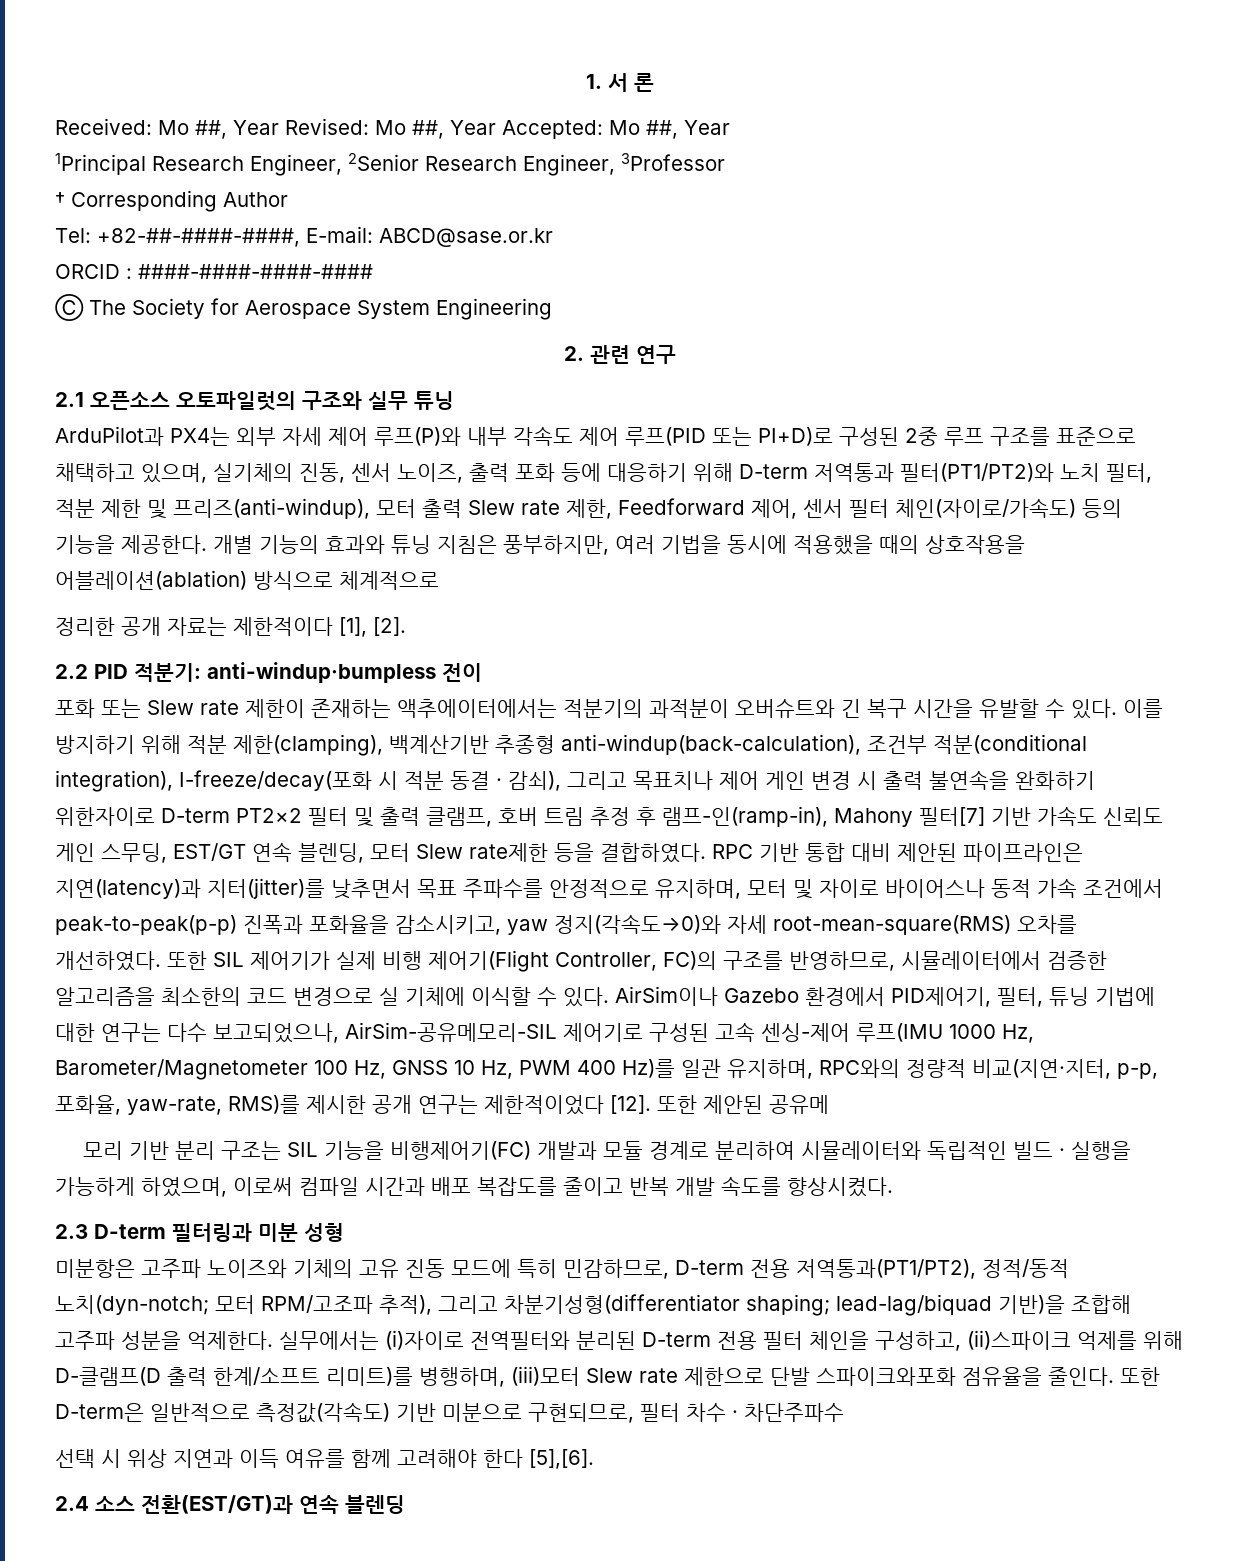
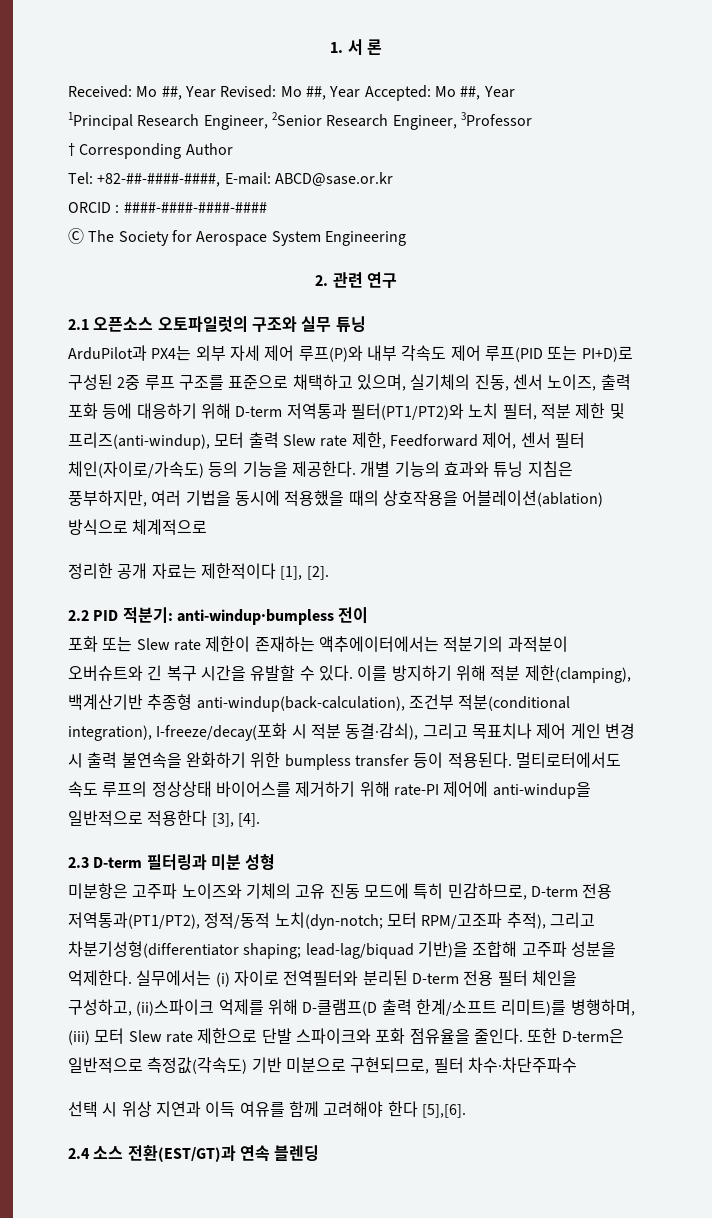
- 이를 방지하기 위해 적분 제한(clamping), 백계산기반 추종형 anti-windup(back-calculation), 조건부 적분(conditional integration), I-freeze/decay(포화 시 적분 동결 · 감쇠), 그리고 목표치나 제어 게인 변경 시 출력 불연속을 완화하기 위한자이로 D-term PT2×2 필터 및 출력 클램프, 호버 트림 추정 후 램프-인(ramp-in), Mahony 필터[7] 기반 가속도 신뢰도 게인 스무딩, EST/GT 연속 블렌딩, 모터 Slew rate제한 등을 결합하였다. RPC 기반 통합 대비 제안된 파이프라인은 지연(latency)과 지터(jitter)를 낮추면서 목표 주파수를 안정적으로 유지하며, 모터 및 자이로 바이어스나 동적 가속 조건에서 peak-to-peak(p-p) 진폭과 포화율을 감소시키고, yaw 정지(각속도→0)와 자세 root-mean-square(RMS) 오차를 개선하였다. 또한 SIL 제어기가 실제 비행 제어기(Flight Controller, FC)의 구조를 반영하므로, 시뮬레이터에서 검증한 알고리즘을 최소한의 코드 변경으로 실 기체에 이식할 수 있다. AirSim이나 Gazebo 환경에서 PID제어기, 필터, 튜닝 기법에 대한 연구는 다수 보고되었으나, AirSim-공유메모리-SIL 제어기로 구성된 고속 센싱-제어 루프(IMU 1000 Hz, Barometer/Magnetometer 100 Hz, GNSS 10 Hz, PWM 400 Hz)를 일관 유지하며, RPC와의 정량적 비교(지연·지터, p-p, 포화율, yaw-rate, RMS)를 제시한 공개 연구는 제한적이었다 [12]. 또한 제안된 공유메
- 모리 기반 분리 구조는 SIL 기능을 비행제어기(FC) 개발과 모듈 경계로 분리하여 시뮬레이터와 독립적인 빌드 · 실행을 가능하게 하였으며, 이로써 컴파일 시간과 배포 복잡도를 줄이고 반복 개발 속도를 향상시켰다.
+ 이를 방지하기 위해 적분 제한(clamping), 백계산기반 추종형 anti-windup(back-calculation), 조건부 적분(conditional integration), I-freeze/decay(포화 시 적분 동결·감쇠), 그리고 목표치나 제어 게인 변경 시 출력 불연속을 완화하기 위한 bumpless transfer 등이 적용된다. 멀티로터에서도 속도 루프의 정상상태 바이어스를 제거하기 위해 rate-PI 제어에 anti-windup을 일반적으로 적용한다 [3], [4].
- 실무에서는 (i)자이로 전역필터와 분리된 D-term 전용 필터 체인을 구성하고, (ii)스파이크 억제를 위해 D-클램프(D 출력 한계/소프트 리미트)를 병행하며, (iii)모터 Slew rate 제한으로 단발 스파이크와포화 점유율을 줄인다.
+ 실무에서는 (i) 자이로 전역필터와 분리된 D-term 전용 필터 체인을 구성하고, (ii)스파이크 억제를 위해 D-클램프(D 출력 한계/소프트 리미트)를 병행하며, (iii) 모터 Slew rate 제한으로 단발 스파이크와 포화 점유율을 줄인다.
- 또한 D-term은 일반적으로 측정값(각속도) 기반 미분으로 구현되므로, 필터 차수 · 차단주파수
+ 또한 D-term은 일반적으로 측정값(각속도) 기반 미분으로 구현되므로, 필터 차수·차단주파수

